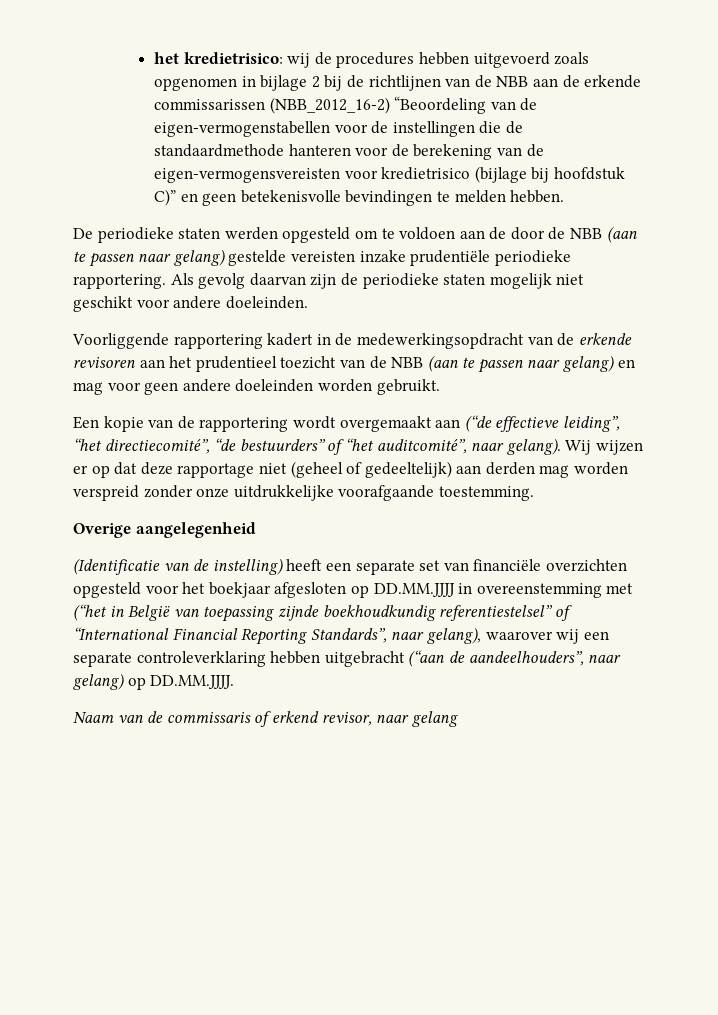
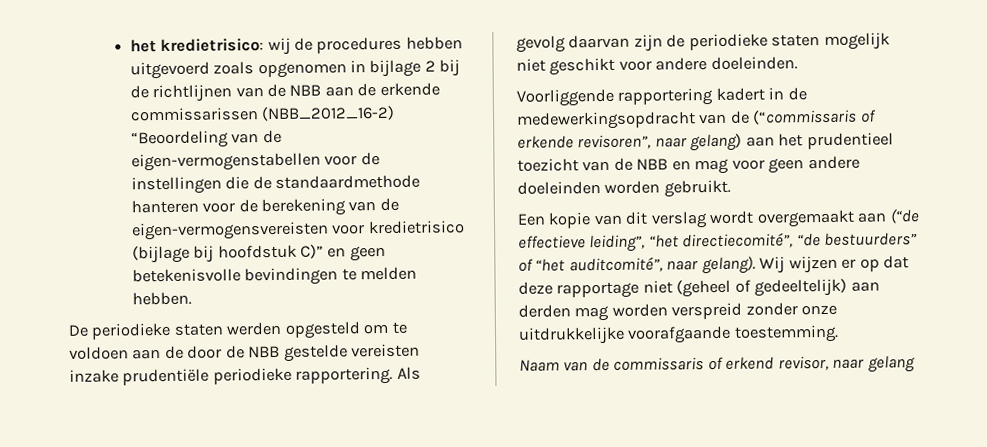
- De periodieke staten werden opgesteld om te voldoen aan de door de NBB (aan te passen naar gelang) gestelde vereisten inzake prudentiële periodieke rapportering.
+ De periodieke staten werden opgesteld om te voldoen aan de door de NBB gestelde vereisten inzake prudentiële periodieke rapportering.
- Voorliggende rapportering kadert in de medewerkingsopdracht van de erkende revisoren aan het prudentieel toezicht van de NBB (aan te passen naar gelang) en mag voor geen andere doeleinden worden gebruikt.
+ Voorliggende rapportering kadert in de medewerkingsopdracht van de (“commissaris of erkende revisoren”, naar gelang) aan het prudentieel toezicht van de NBB en mag voor geen andere doeleinden worden gebruikt.
- Een kopie van de rapportering wordt overgemaakt aan (“de effectieve leiding”, “het directiecomité”, “de bestuurders” of “het auditcomité”, naar gelang).
+ Een kopie van dit verslag wordt overgemaakt aan (“de effectieve leiding”, “het directiecomité”, “de bestuurders” of “het auditcomité”, naar gelang).
- Overige aangelegenheid
- (Identificatie van de instelling) heeft een separate set van financiële overzichten opgesteld voor het boekjaar afgesloten op DD.MM.JJJJ in overeenstemming met (“het in België van toepassing zijnde boekhoudkundig referentiestelsel” of “International Financial Reporting Standards”, naar gelang), waarover wij een separate controleverklaring hebben uitgebracht (“aan de aandeelhouders”, naar gelang) op DD.MM.JJJJ.

